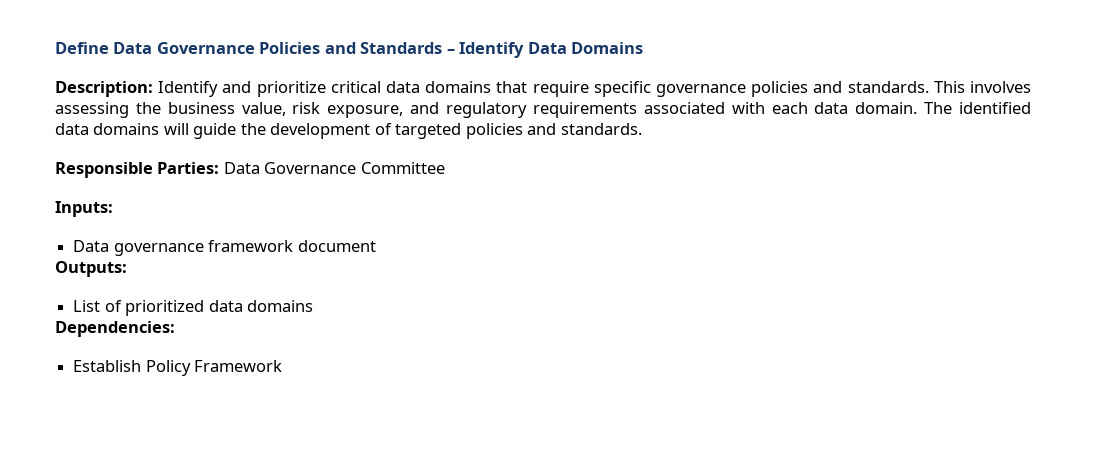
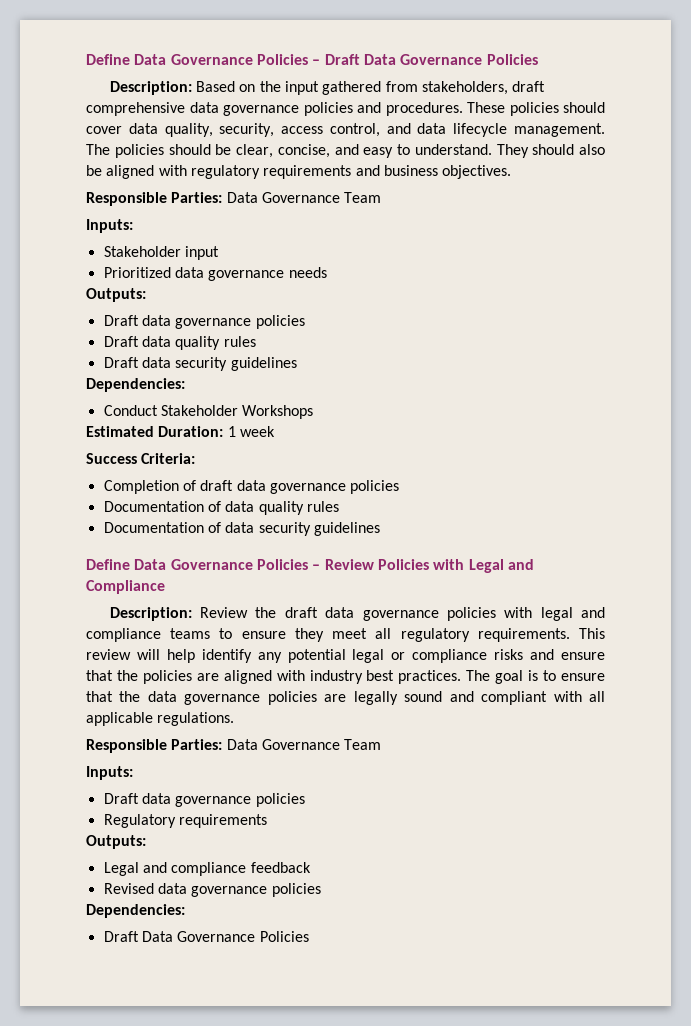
- Define Data Governance Policies and Standards – Identify Data Domains
- Description: Identify and prioritize critical data domains that require specific governance policies and standards. This involves assessing the business value, risk exposure, and regulatory requirements associated with each data domain. The identified data domains will guide the development of targeted policies and standards.
- Responsible Parties: Data Governance Committee
+ Define Data Governance Policies – Draft Data Governance Policies
+ Description: Based on the input gathered from stakeholders, draft comprehensive data governance policies and procedures. These policies should cover data quality, security, access control, and data lifecycle management. The policies should be clear, concise, and easy to understand. They should also be aligned with regulatory requirements and business objectives.
+ Responsible Parties: Data Governance Team
  Inputs:
- Data governance framework document
+ Stakeholder input
+ Prioritized data governance needs
  Outputs:
- List of prioritized data domains
+ Draft data governance policies
+ Draft data quality rules
+ Draft data security guidelines
  Dependencies:
- Establish Policy Framework
+ Conduct Stakeholder Workshops
+ Estimated Duration: 1 week
+ Success Criteria:
+ Completion of draft data governance policies
+ Documentation of data quality rules
+ Documentation of data security guidelines
+ Define Data Governance Policies – Review Policies with Legal and Compliance
+ Description: Review the draft data governance policies with legal and compliance teams to ensure they meet all regulatory requirements. This review will help identify any potential legal or compliance risks and ensure that the policies are aligned with industry best practices. The goal is to ensure that the data governance policies are legally sound and compliant with all applicable regulations.
+ Responsible Parties: Data Governance Team
+ Inputs:
+ Draft data governance policies
+ Regulatory requirements
+ Outputs:
+ Legal and compliance feedback
+ Revised data governance policies
+ Dependencies:
+ Draft Data Governance Policies

